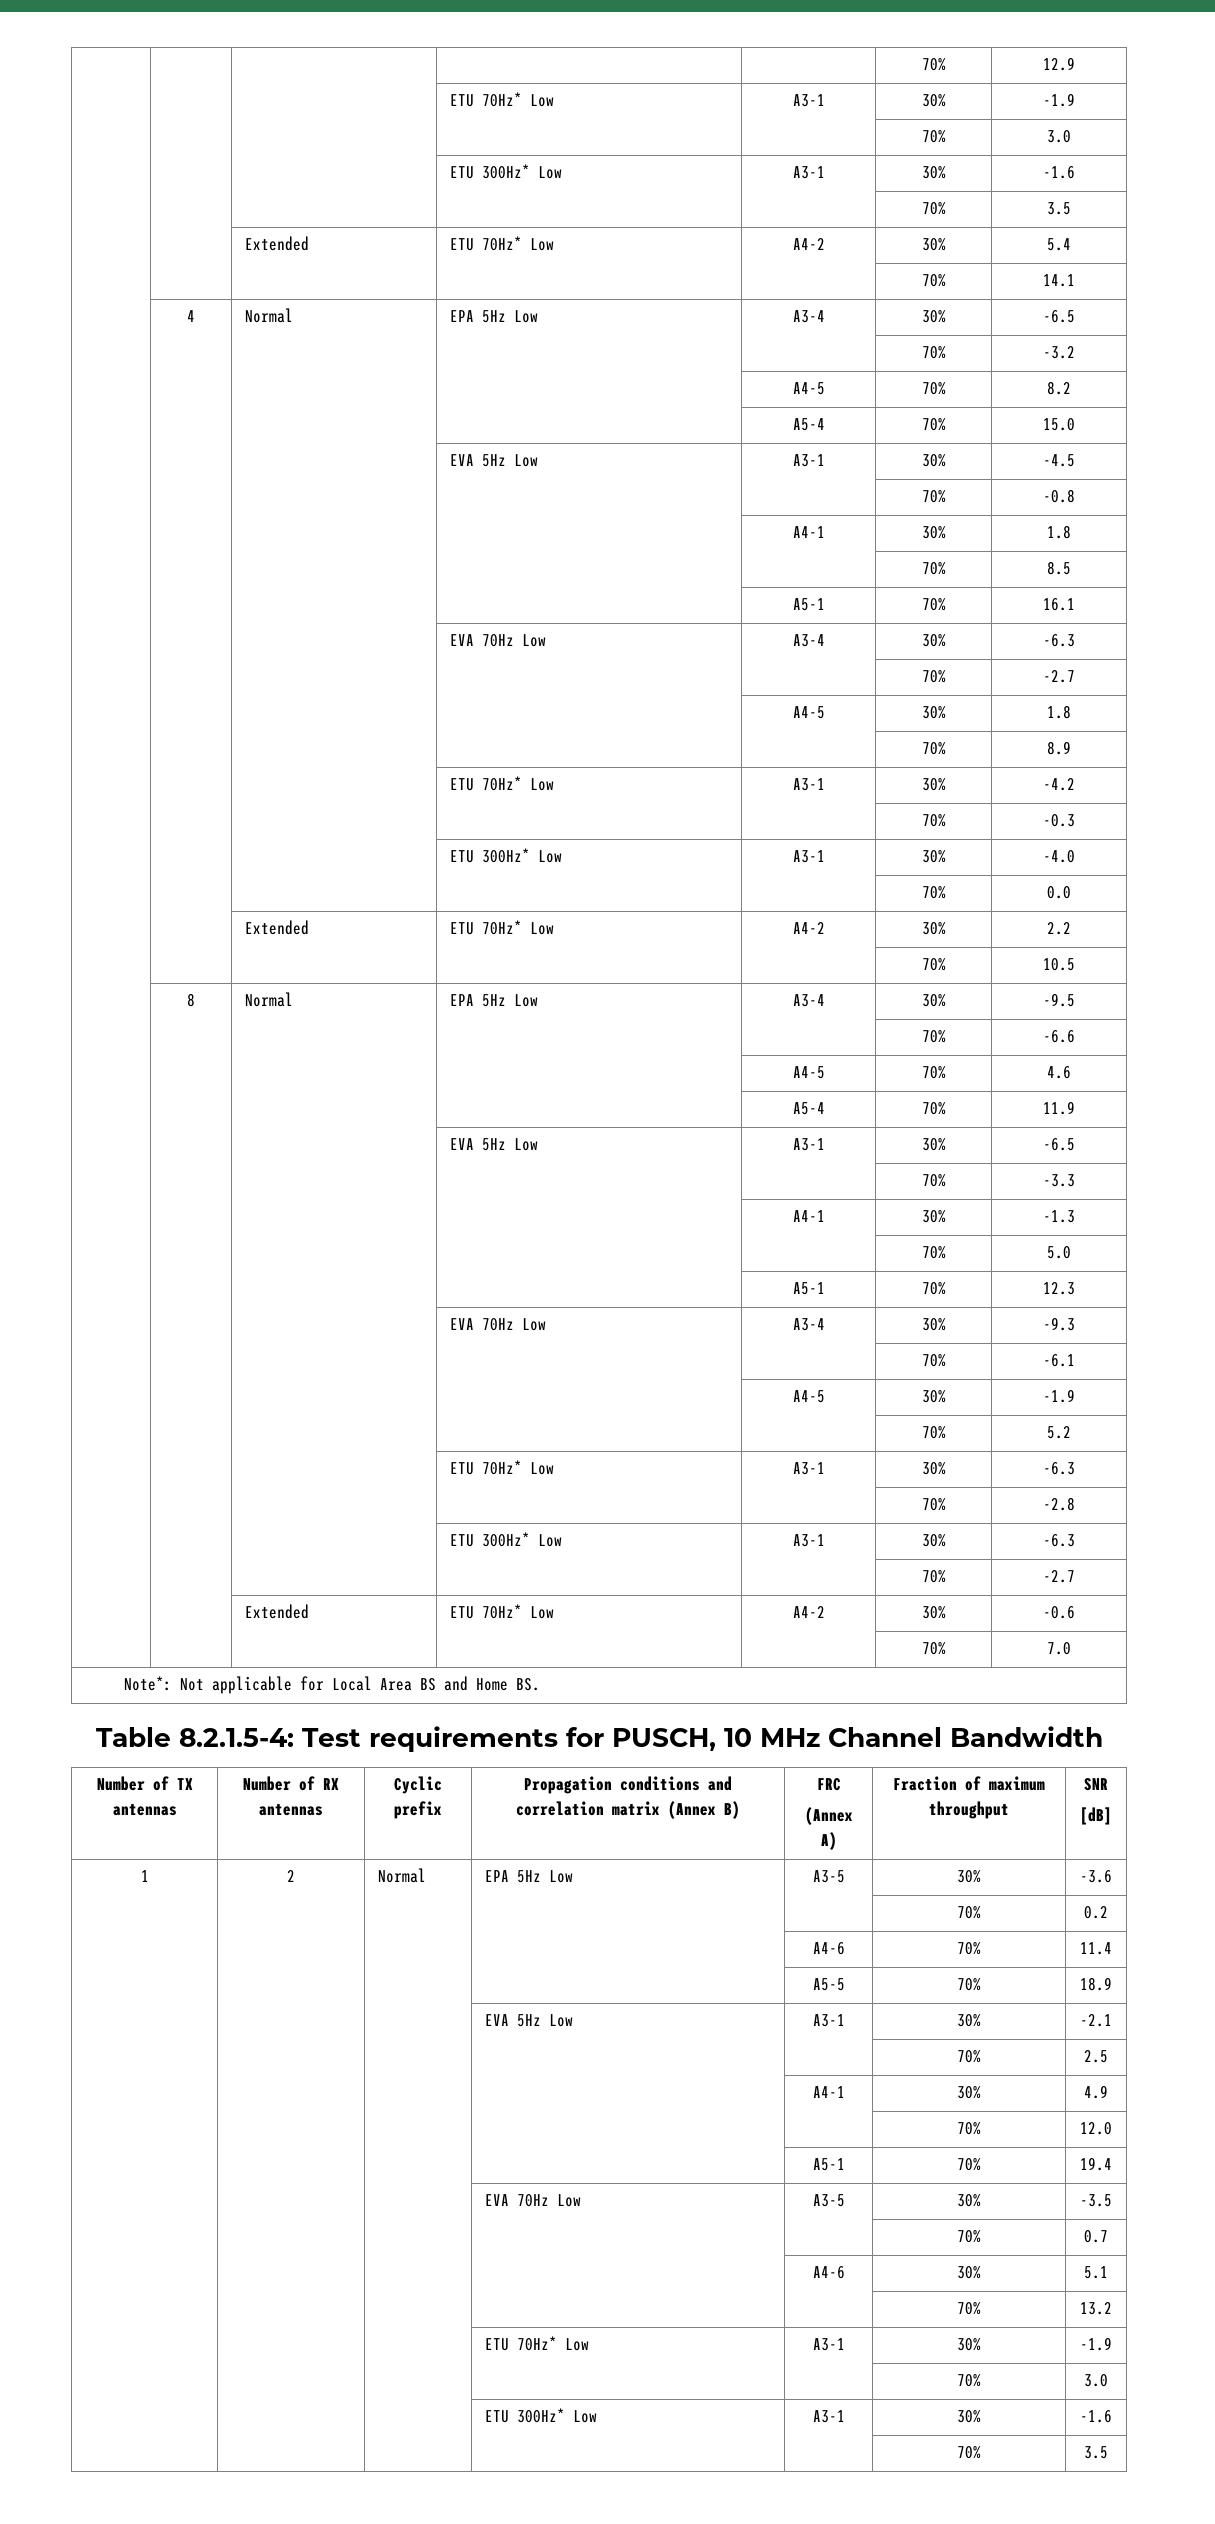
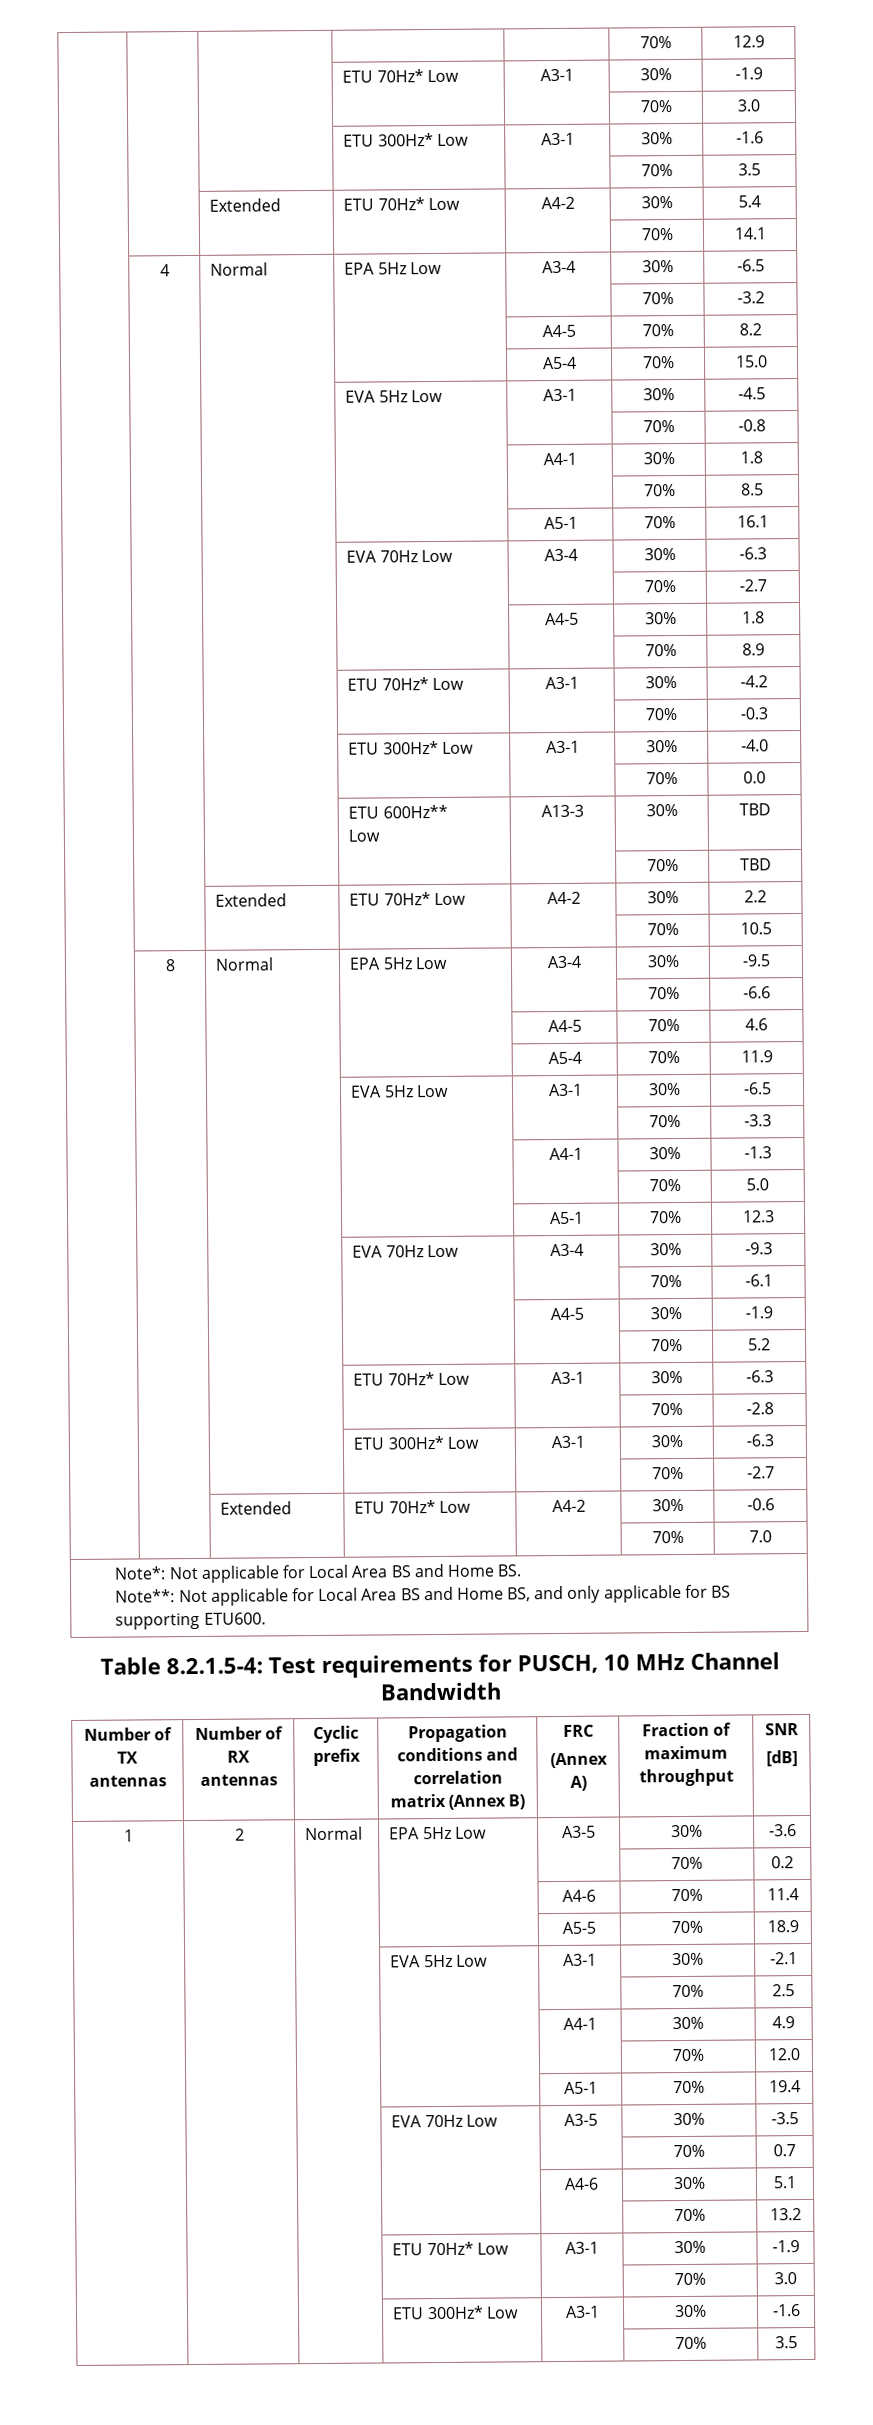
+ | | | ETU 600Hz**
+ Low | A13-3 | 30% | TBD
+ | | | | | 70% | TBD
  Note*: Not applicable for Local Area BS and Home BS.
+ Note**: Not applicable for Local Area BS and Home BS, and only applicable for BS supporting ETU600.

